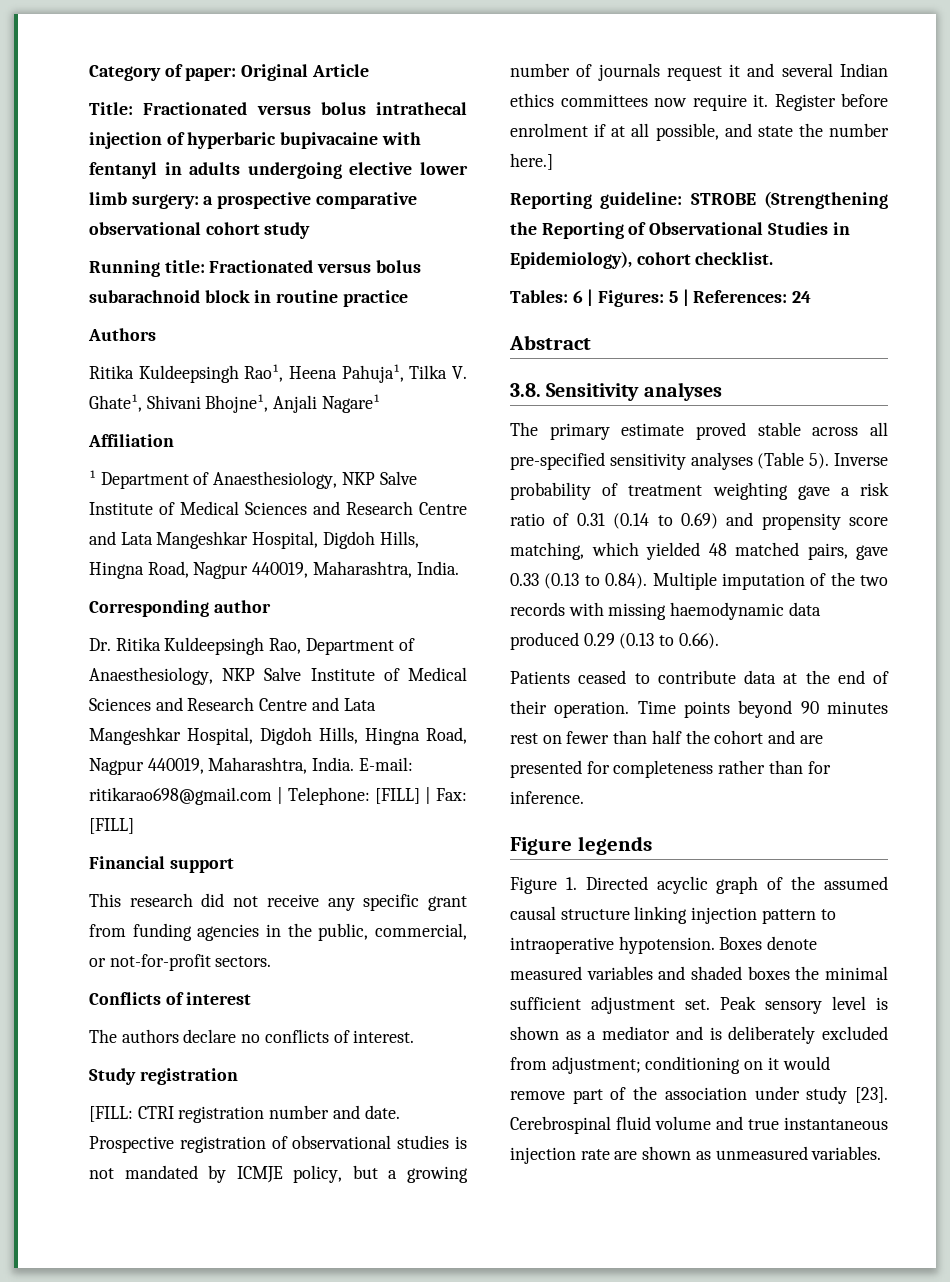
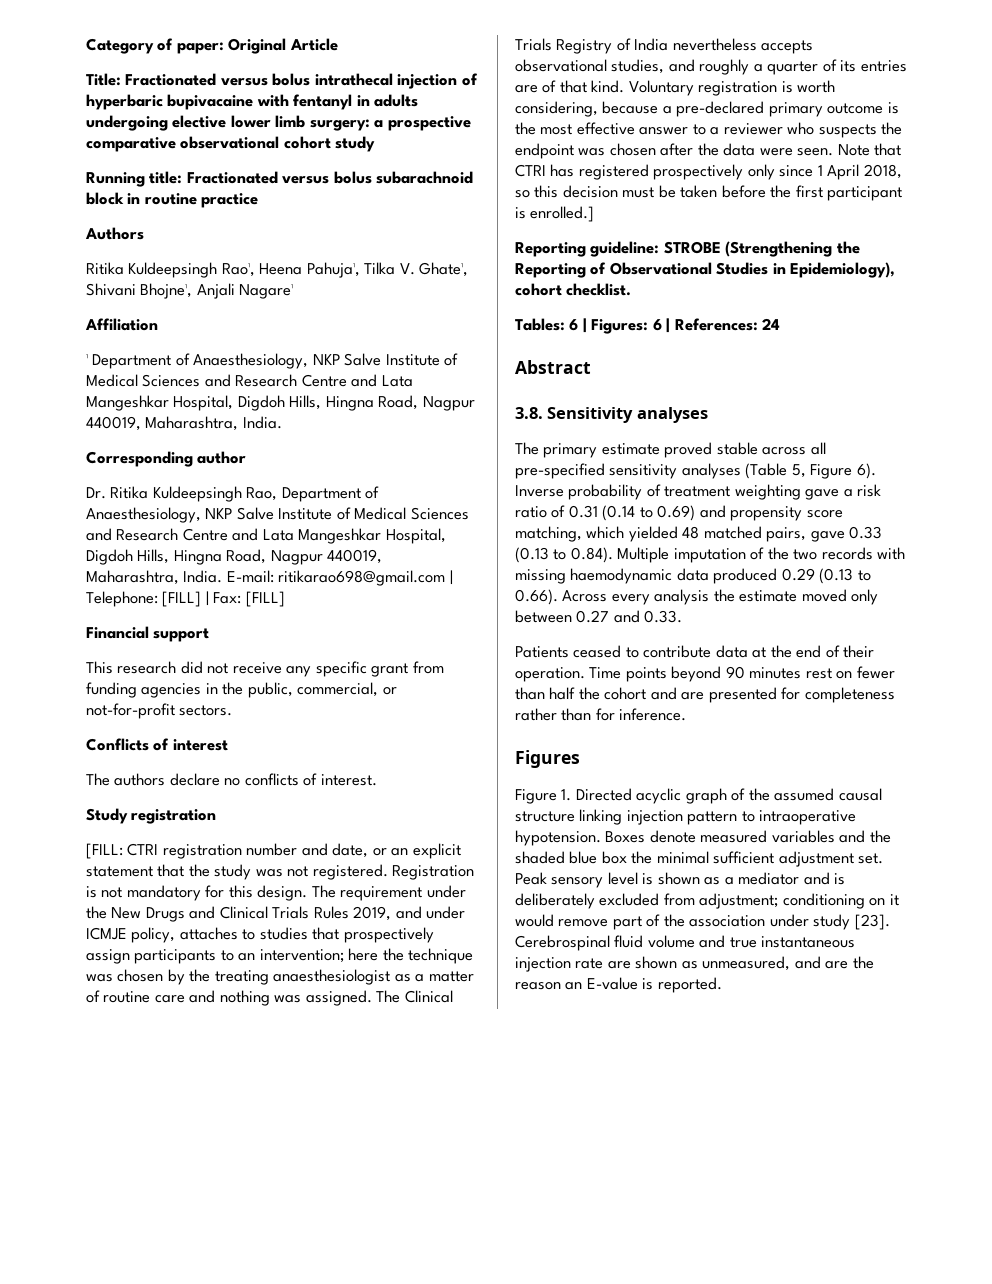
- [FILL: CTRI registration number and date. Prospective registration of observational studies is not mandated by ICMJE policy, but a growing number of journals request it and several Indian ethics committees now require it. Register before enrolment if at all possible, and state the number here.]
+ [FILL: CTRI registration number and date, or an explicit statement that the study was not registered. Registration is not mandatory for this design. The requirement under the New Drugs and Clinical Trials Rules 2019, and under ICMJE policy, attaches to studies that prospectively assign participants to an intervention; here the technique was chosen by the treating anaesthesiologist as a matter of routine care and nothing was assigned. The Clinical Trials Registry of India nevertheless accepts observational studies, and roughly a quarter of its entries are of that kind. Voluntary registration is worth considering, because a pre-declared primary outcome is the most effective answer to a reviewer who suspects the endpoint was chosen after the data were seen. Note that CTRI has registered prospectively only since 1 April 2018, so this decision must be taken before the first participant is enrolled.]
- Tables: 6 | Figures: 5 | References: 24
+ Tables: 6 | Figures: 6 | References: 24
- The primary estimate proved stable across all pre-specified sensitivity analyses (Table 5).
+ The primary estimate proved stable across all pre-specified sensitivity analyses (Table 5, Figure 6).
- Inverse probability of treatment weighting gave a risk ratio of 0.31 (0.14 to 0.69) and propensity score matching, which yielded 48 matched pairs, gave 0.33 (0.13 to 0.84). Multiple imputation of the two records with missing haemodynamic data produced 0.29 (0.13 to 0.66).
+ Inverse probability of treatment weighting gave a risk ratio of 0.31 (0.14 to 0.69) and propensity score matching, which yielded 48 matched pairs, gave 0.33 (0.13 to 0.84). Multiple imputation of the two records with missing haemodynamic data produced 0.29 (0.13 to 0.66). Across every analysis the estimate moved only between 0.27 and 0.33.
- Figure legends
+ Figures
- Boxes denote measured variables and shaded boxes the minimal sufficient adjustment set.
+ Boxes denote measured variables and the shaded blue box the minimal sufficient adjustment set.
- Cerebrospinal fluid volume and true instantaneous injection rate are shown as unmeasured variables.
+ Cerebrospinal fluid volume and true instantaneous injection rate are shown as unmeasured, and are the reason an E-value is reported.

